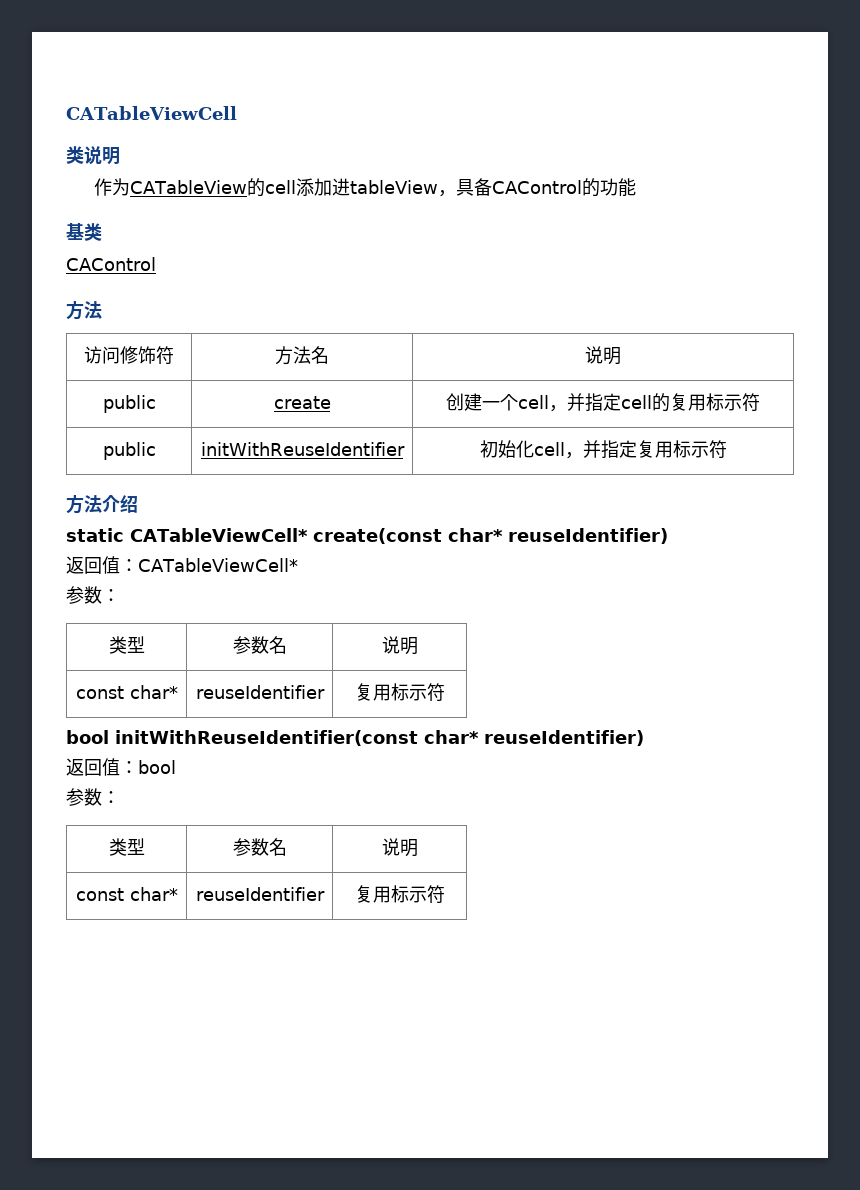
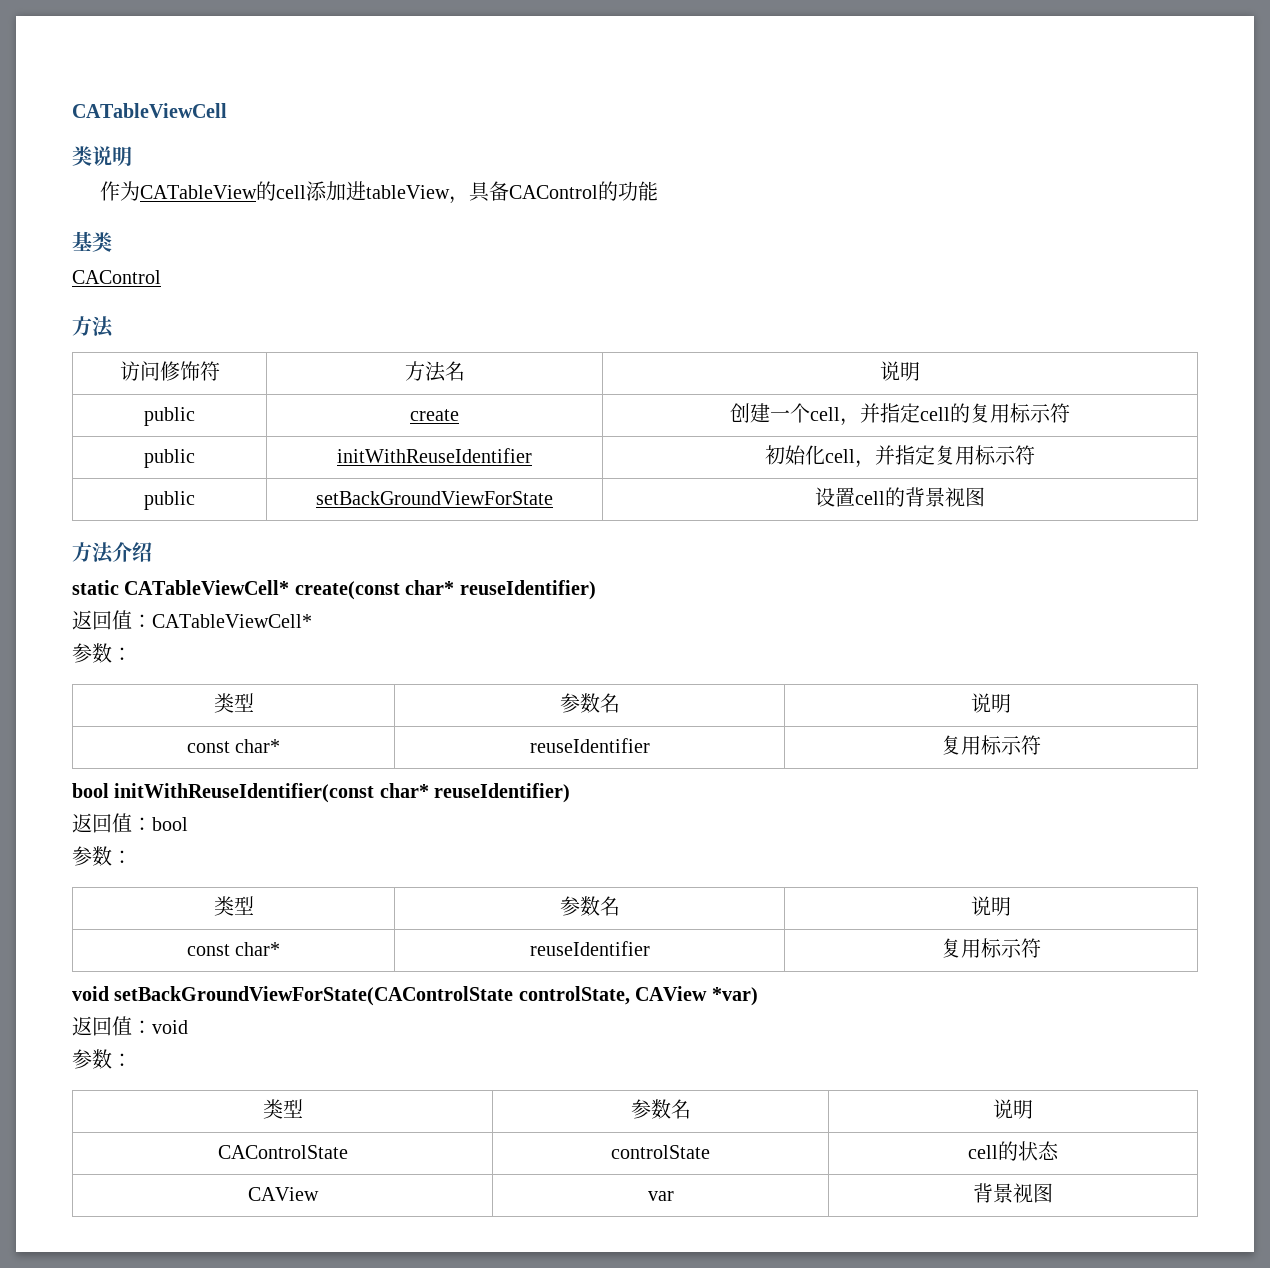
+ public | setBackGroundViewForState | 设置cell的背景视图
+ void setBackGroundViewForState(CAControlState controlState, CAView *var)
+ 返回值：void
+ 参数：
+ 类型 | 参数名 | 说明
+ CAControlState | controlState | cell的状态
+ CAView | var | 背景视图

